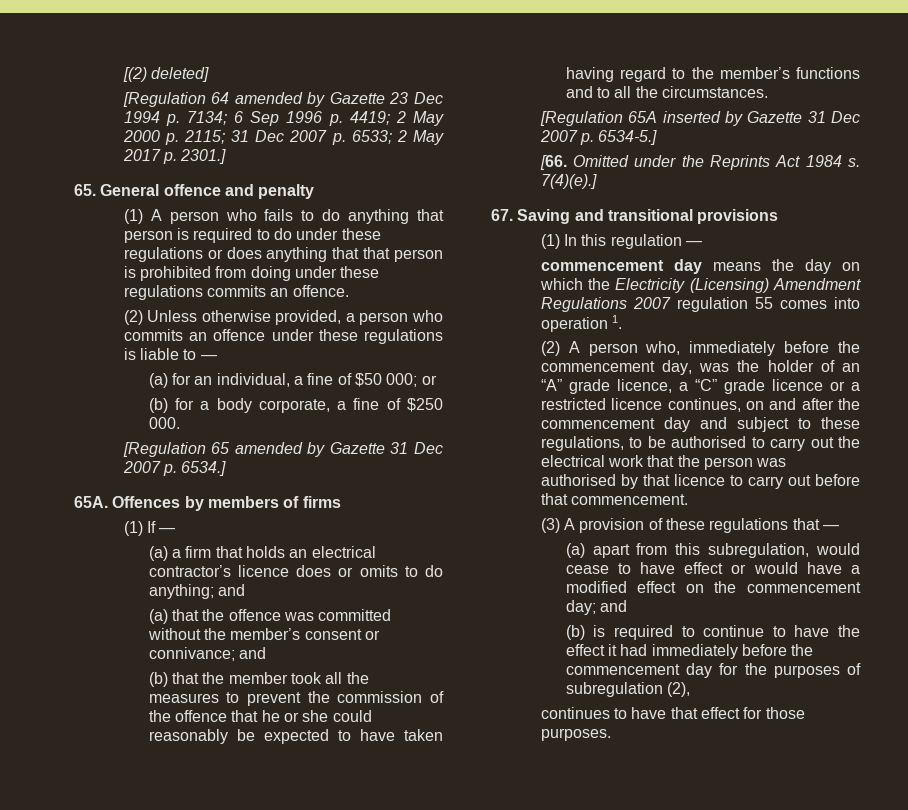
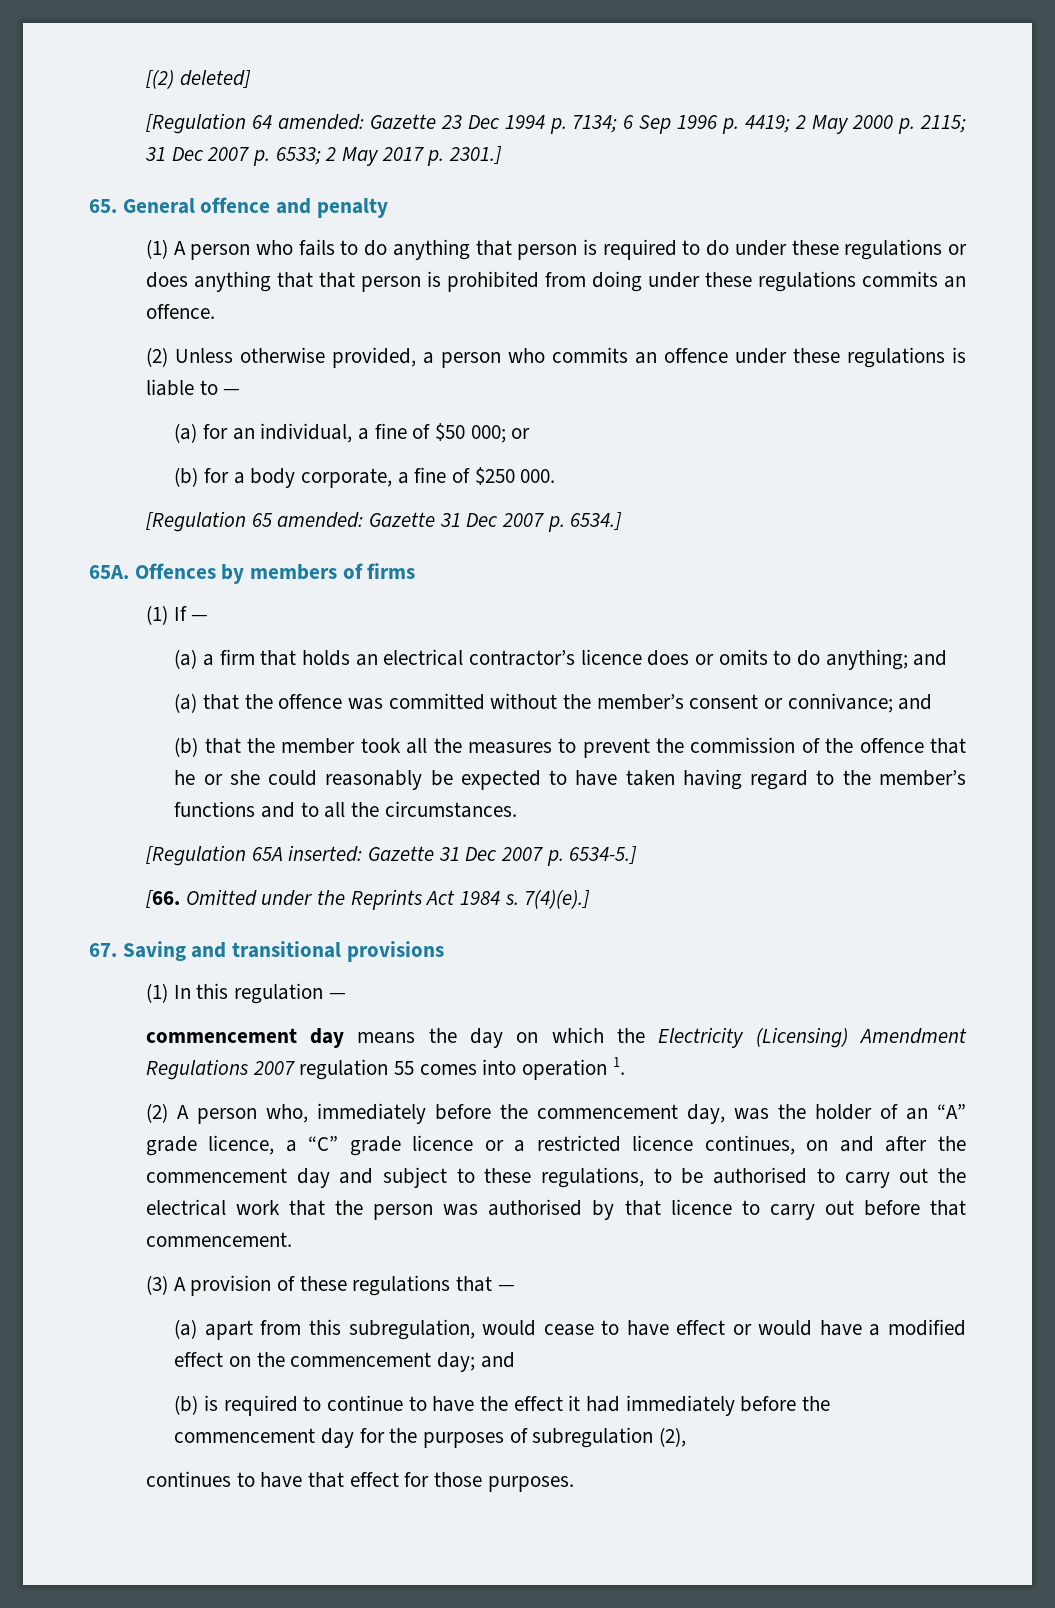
- [Regulation 64 amended by Gazette 23 Dec 1994 p. 7134; 6 Sep 1996 p. 4419; 2 May 2000 p. 2115; 31 Dec 2007 p. 6533; 2 May 2017 p. 2301.]
+ [Regulation 64 amended: Gazette 23 Dec 1994 p. 7134; 6 Sep 1996 p. 4419; 2 May 2000 p. 2115; 31 Dec 2007 p. 6533; 2 May 2017 p. 2301.]
- [Regulation 65 amended by Gazette 31 Dec 2007 p. 6534.]
+ [Regulation 65 amended: Gazette 31 Dec 2007 p. 6534.]
- [Regulation 65A inserted by Gazette 31 Dec 2007 p. 6534-5.]
+ [Regulation 65A inserted: Gazette 31 Dec 2007 p. 6534-5.]

